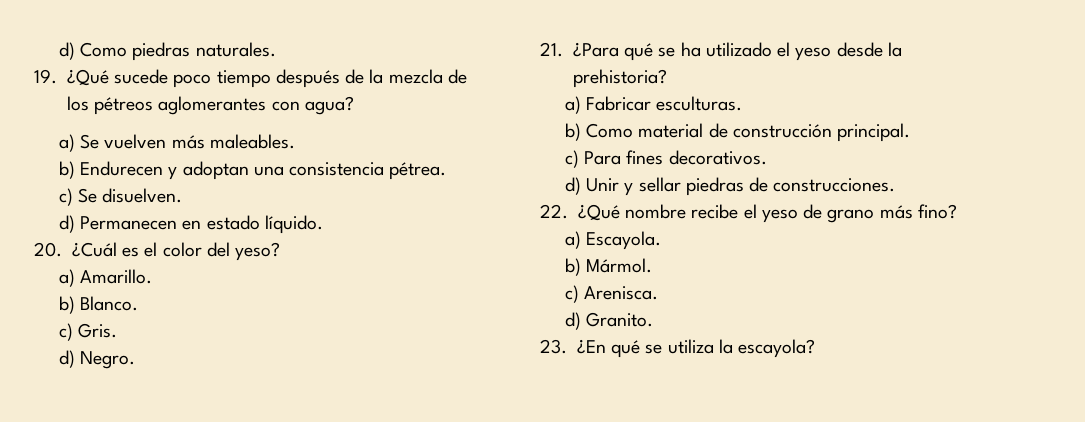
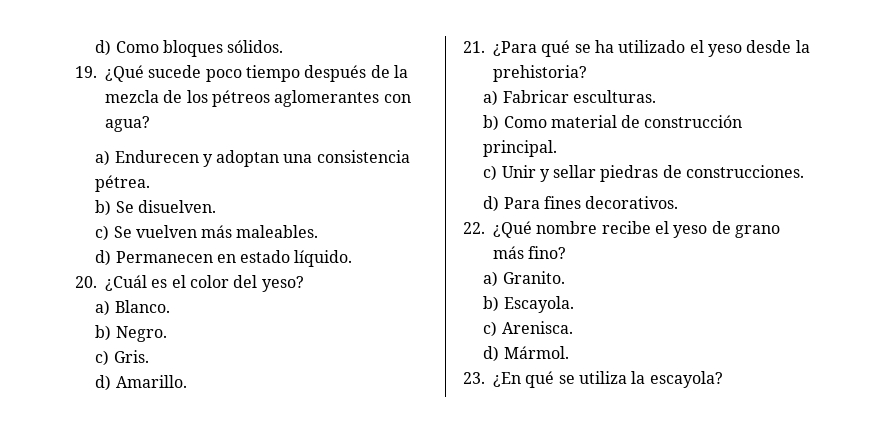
- d) Como piedras naturales.
+ d) Como bloques sólidos.
- a) Se vuelven más maleables.
- b) Endurecen y adoptan una consistencia pétrea.
+ a) Endurecen y adoptan una consistencia pétrea.
+ b) Se disuelven.
- c) Se disuelven.
+ c) Se vuelven más maleables.
- a) Amarillo.
- b) Blanco.
+ a) Blanco.
+ b) Negro.
- d) Negro.
+ d) Amarillo.
- c) Para fines decorativos.
- d) Unir y sellar piedras de construcciones.
+ c) Unir y sellar piedras de construcciones.
+ d) Para fines decorativos.
- a) Escayola.
- b) Mármol.
+ a) Granito.
+ b) Escayola.
- d) Granito.
+ d) Mármol.

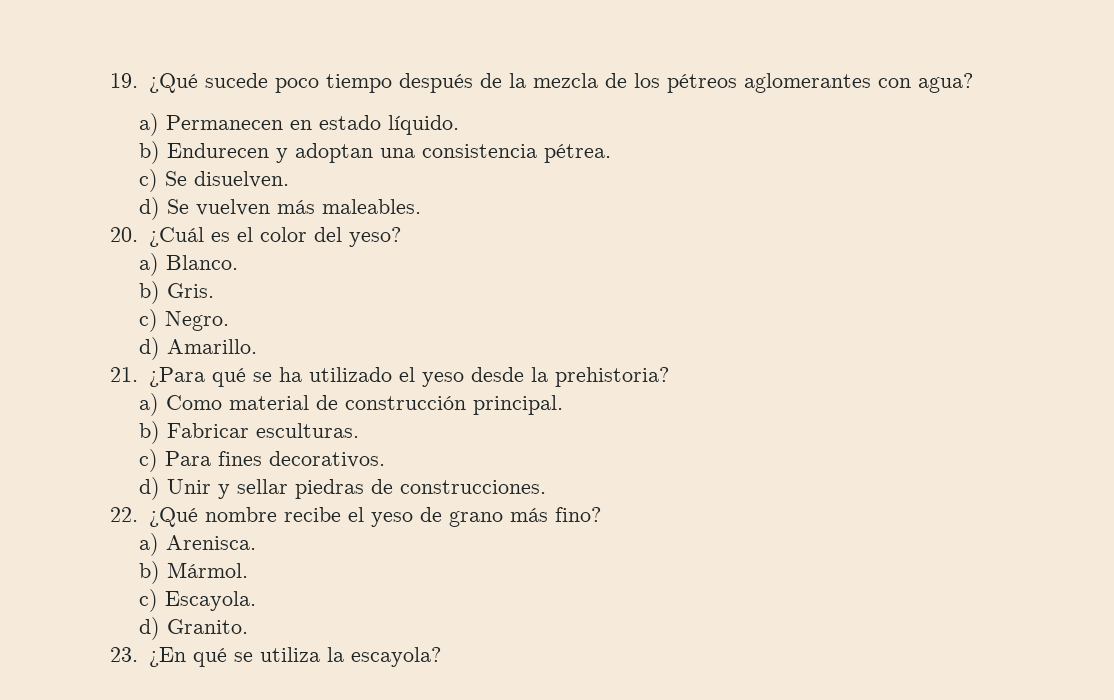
- d) Como bloques sólidos.
- a) Endurecen y adoptan una consistencia pétrea.
+ a) Permanecen en estado líquido.
+ b) Endurecen y adoptan una consistencia pétrea.
- b) Se disuelven.
+ c) Se disuelven.
- c) Se vuelven más maleables.
+ d) Se vuelven más maleables.
- d) Permanecen en estado líquido.
- b) Negro.
- c) Gris.
+ b) Gris.
+ c) Negro.
- a) Fabricar esculturas.
- b) Como material de construcción principal.
+ a) Como material de construcción principal.
- c) Unir y sellar piedras de construcciones.
+ b) Fabricar esculturas.
+ c) Para fines decorativos.
+ d) Unir y sellar piedras de construcciones.
- d) Para fines decorativos.
- a) Granito.
- b) Escayola.
+ a) Arenisca.
+ b) Mármol.
+ c) Escayola.
- c) Arenisca.
- d) Mármol.
+ d) Granito.

